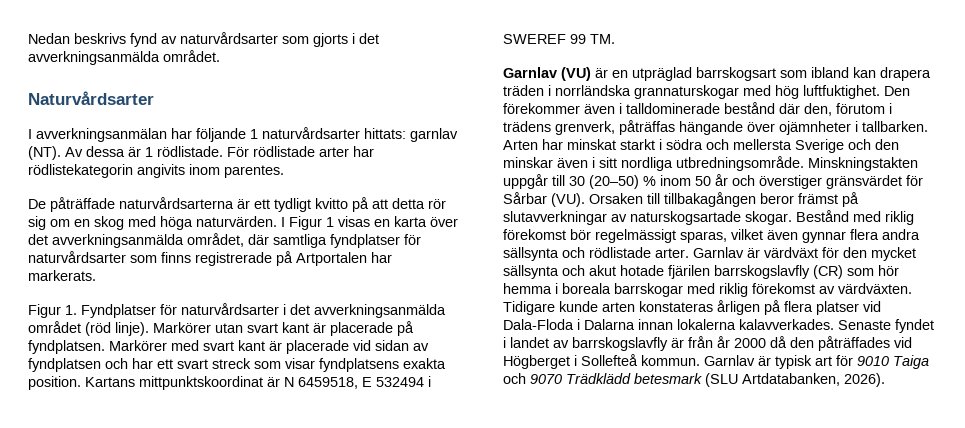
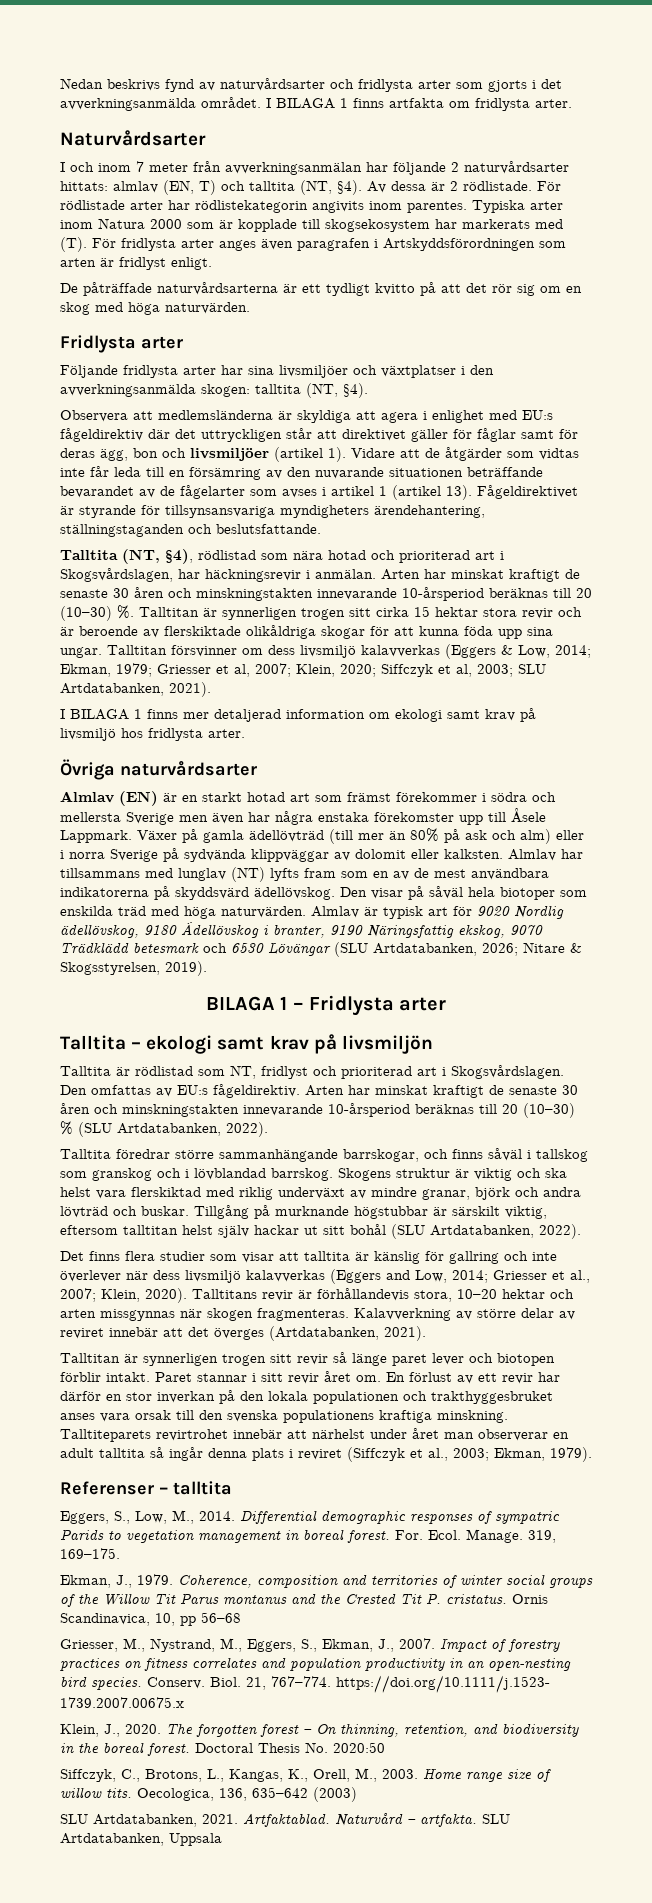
- Nedan beskrivs fynd av naturvårdsarter som gjorts i det avverkningsanmälda området.
+ Nedan beskrivs fynd av naturvårdsarter och fridlysta arter som gjorts i det avverkningsanmälda området. I BILAGA 1 finns artfakta om fridlysta arter.
  Naturvårdsarter
- I avverkningsanmälan har följande 1 naturvårdsarter hittats: garnlav (NT). Av dessa är 1 rödlistade.
+ I och inom 7 meter från avverkningsanmälan har följande 2 naturvårdsarter hittats: almlav (EN, T) och talltita (NT, §4). Av dessa är 2 rödlistade.
+ Typiska arter inom Natura 2000 som är kopplade till skogsekosystem har markerats med (T). För fridlysta arter anges även paragrafen i Artskyddsförordningen som arten är fridlyst enligt.
- De påträffade naturvårdsarterna är ett tydligt kvitto på att detta rör sig om en skog med höga naturvärden. I Figur 1 visas en karta över det avverkningsanmälda området, där samtliga fyndplatser för naturvårdsarter som finns registrerade på Artportalen har markerats.
- Figur 1. Fyndplatser för naturvårdsarter i det avverkningsanmälda området (röd linje). Markörer utan svart kant är placerade på fyndplatsen. Markörer med svart kant är placerade vid sidan av fyndplatsen och har ett svart streck som visar fyndplatsens exakta position. Kartans mittpunktskoordinat är N 6459518, E 532494 i SWEREF 99 TM.
- Garnlav (VU) är en utpräglad barrskogsart som ibland kan drapera träden i norrländska grannaturskogar med hög luftfuktighet. Den förekommer även i talldominerade bestånd där den, förutom i trädens grenverk, påträffas hängande över ojämnheter i tallbarken. Arten har minskat starkt i södra och mellersta Sverige och den minskar även i sitt nordliga utbredningsområde. Minskningstakten uppgår till 30 (20–50) % inom 50 år och överstiger gränsvärdet för Sårbar (VU). Orsaken till tillbakagången beror främst på slutavverkningar av naturskogsartade skogar. Bestånd med riklig förekomst bör regelmässigt sparas, vilket även gynnar flera andra sällsynta och rödlistade arter. Garnlav är värdväxt för den mycket sällsynta och akut hotade fjärilen barrskogslavfly (CR) som hör hemma i boreala barrskogar med riklig förekomst av värdväxten. Tidigare kunde arten konstateras årligen på flera platser vid Dala-Floda i Dalarna innan lokalerna kalavverkades. Senaste fyndet i landet av barrskogslavfly är från år 2000 då den påträffades vid Högberget i Sollefteå kommun. Garnlav är typisk art för 9010 Taiga och 9070 Trädklädd betesmark (SLU Artdatabanken, 2026).
+ De påträffade naturvårdsarterna är ett tydligt kvitto på att det rör sig om en skog med höga naturvärden.
+ Fridlysta arter
+ Följande fridlysta arter har sina livsmiljöer och växtplatser i den avverkningsanmälda skogen: talltita (NT, §4).
+ Observera att medlemsländerna är skyldiga att agera i enlighet med EU:s fågeldirektiv där det uttryckligen står att direktivet gäller för fåglar samt för deras ägg, bon och livsmiljöer (artikel 1). Vidare att de åtgärder som vidtas inte får leda till en försämring av den nuvarande situationen beträffande bevarandet av de fågelarter som avses i artikel 1 (artikel 13). Fågeldirektivet är styrande för tillsynsansvariga myndigheters ärendehantering, ställningstaganden och beslutsfattande.
+ Talltita (NT, §4), rödlistad som nära hotad och prioriterad art i Skogsvårdslagen, har häckningsrevir i anmälan. Arten har minskat kraftigt de senaste 30 åren och minskningstakten innevarande 10-årsperiod beräknas till 20 (10–30) %. Talltitan är synnerligen trogen sitt cirka 15 hektar stora revir och är beroende av flerskiktade olikåldriga skogar för att kunna föda upp sina ungar. Talltitan försvinner om dess livsmiljö kalavverkas (Eggers & Low, 2014; Ekman, 1979; Griesser et al, 2007; Klein, 2020; Siffczyk et al, 2003; SLU Artdatabanken, 2021).
+ I BILAGA 1 finns mer detaljerad information om ekologi samt krav på livsmiljö hos fridlysta arter.
+ Övriga naturvårdsarter
+ Almlav (EN) är en starkt hotad art som främst förekommer i södra och mellersta Sverige men även har några enstaka förekomster upp till Åsele Lappmark. Växer på gamla ädellövträd (till mer än 80% på ask och alm) eller i norra Sverige på sydvända klippväggar av dolomit eller kalksten. Almlav har tillsammans med lunglav (NT) lyfts fram som en av de mest användbara indikatorerna på skyddsvärd ädellövskog. Den visar på såväl hela biotoper som enskilda träd med höga naturvärden. Almlav är typisk art för 9020 Nordlig ädellövskog, 9180 Ädellövskog i branter, 9190 Näringsfattig ekskog, 9070 Trädklädd betesmark och 6530 Lövängar (SLU Artdatabanken, 2026; Nitare & Skogsstyrelsen, 2019).
+ BILAGA 1 – Fridlysta arter
+ Talltita – ekologi samt krav på livsmiljön
+ Talltita är rödlistad som NT, fridlyst och prioriterad art i Skogsvårdslagen. Den omfattas av EU:s fågeldirektiv. Arten har minskat kraftigt de senaste 30 åren och minskningstakten innevarande 10-årsperiod beräknas till 20 (10–30) % (SLU Artdatabanken, 2022).
+ Talltita föredrar större sammanhängande barrskogar, och finns såväl i tallskog som granskog och i lövblandad barrskog. Skogens struktur är viktig och ska helst vara flerskiktad med riklig underväxt av mindre granar, björk och andra lövträd och buskar. Tillgång på murknande högstubbar är särskilt viktig, eftersom talltitan helst själv hackar ut sitt bohål (SLU Artdatabanken, 2022).
+ Det finns flera studier som visar att talltita är känslig för gallring och inte överlever när dess livsmiljö kalavverkas (Eggers and Low, 2014; Griesser et al., 2007; Klein, 2020). Talltitans revir är förhållandevis stora, 10–20 hektar och arten missgynnas när skogen fragmenteras. Kalavverkning av större delar av reviret innebär att det överges (Artdatabanken, 2021).
+ Talltitan är synnerligen trogen sitt revir så länge paret lever och biotopen förblir intakt. Paret stannar i sitt revir året om. En förlust av ett revir har därför en stor inverkan på den lokala populationen och trakthyggesbruket anses vara orsak till den svenska populationens kraftiga minskning. Talltiteparets revirtrohet innebär att närhelst under året man observerar en adult talltita så ingår denna plats i reviret (Siffczyk et al., 2003; Ekman, 1979).
+ Referenser – talltita
+ Eggers, S., Low, M., 2014. Differential demographic responses of sympatric Parids to vegetation management in boreal forest. For. Ecol. Manage. 319, 169–175.
+ Ekman, J., 1979. Coherence, composition and territories of winter social groups of the Willow Tit Parus montanus and the Crested Tit P. cristatus. Ornis Scandinavica, 10, pp 56–68
+ Griesser, M., Nystrand, M., Eggers, S., Ekman, J., 2007. Impact of forestry practices on fitness correlates and population productivity in an open-nesting bird species. Conserv. Biol. 21, 767–774. https://doi.org/10.1111/j.1523- 1739.2007.00675.x
+ Klein, J., 2020. The forgotten forest – On thinning, retention, and biodiversity in the boreal forest. Doctoral Thesis No. 2020:50
+ Siffczyk, C., Brotons, L., Kangas, K., Orell, M., 2003. Home range size of willow tits. Oecologica, 136, 635–642 (2003)
+ SLU Artdatabanken, 2021. Artfaktablad. Naturvård – artfakta. SLU Artdatabanken, Uppsala

